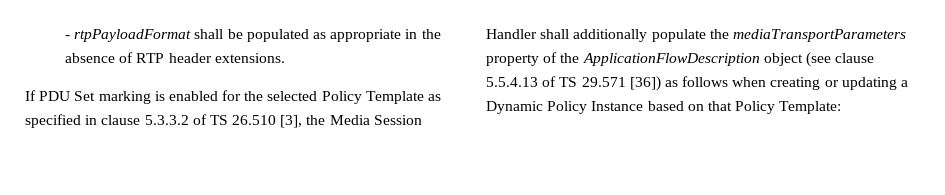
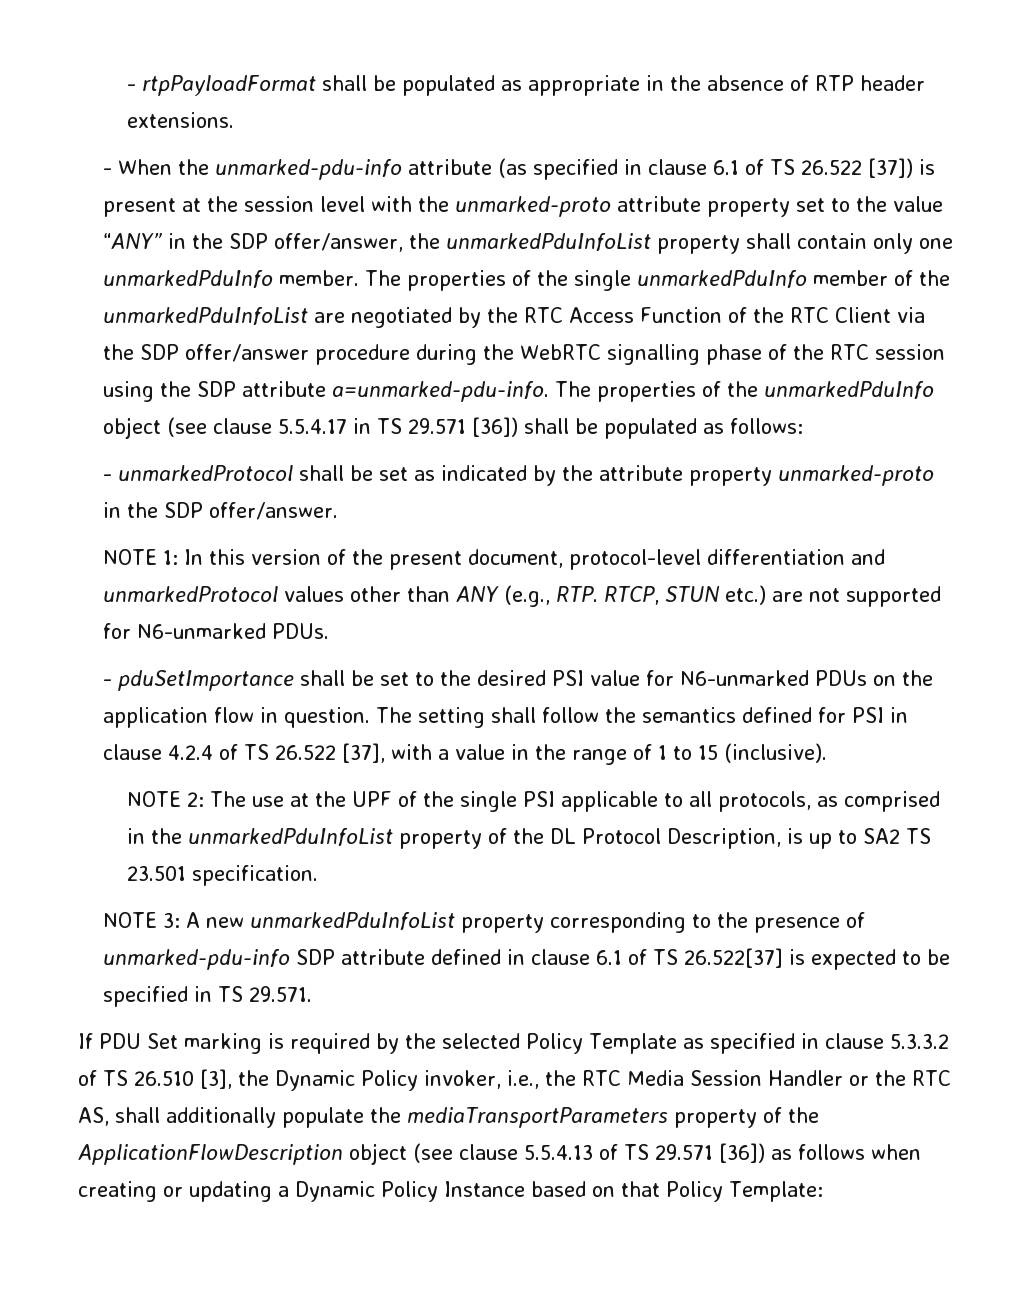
+ - When the unmarked-pdu-info attribute (as specified in clause 6.1 of TS 26.522 [37]) is present at the session level with the unmarked-proto attribute property set to the value “ANY” in the SDP offer/answer, the unmarkedPduInfoList property shall contain only one unmarkedPduInfo member. The properties of the single unmarkedPduInfo member of the unmarkedPduInfoList are negotiated by the RTC Access Function of the RTC Client via the SDP offer/answer procedure during the WebRTC signalling phase of the RTC session using the SDP attribute a=unmarked-pdu-info. The properties of the unmarkedPduInfo object (see clause 5.5.4.17 in TS 29.571 [36]) shall be populated as follows:
+ - unmarkedProtocol shall be set as indicated by the attribute property unmarked-proto in the SDP offer/answer.
+ NOTE 1: In this version of the present document, protocol-level differentiation and unmarkedProtocol values other than ANY (e.g., RTP. RTCP, STUN etc.) are not supported for N6-unmarked PDUs.
+ - pduSetImportance shall be set to the desired PSI value for N6-unmarked PDUs on the application flow in question. The setting shall follow the semantics defined for PSI in clause 4.2.4 of TS 26.522 [37], with a value in the range of 1 to 15 (inclusive).
+ NOTE 2: The use at the UPF of the single PSI applicable to all protocols, as comprised in the unmarkedPduInfoList property of the DL Protocol Description, is up to SA2 TS 23.501 specification.
+ NOTE 3: A new unmarkedPduInfoList property corresponding to the presence of unmarked-pdu-info SDP attribute defined in clause 6.1 of TS 26.522[37] is expected to be specified in TS 29.571.
- If PDU Set marking is enabled for the selected Policy Template as specified in clause 5.3.3.2 of TS 26.510 [3], the Media Session Handler shall additionally populate the mediaTransportParameters property of the ApplicationFlowDescription object (see clause 5.5.4.13 of TS 29.571 [36]) as follows when creating or updating a Dynamic Policy Instance based on that Policy Template:
+ If PDU Set marking is required by the selected Policy Template as specified in clause 5.3.3.2 of TS 26.510 [3], the Dynamic Policy invoker, i.e., the RTC Media Session Handler or the RTC AS, shall additionally populate the mediaTransportParameters property of the ApplicationFlowDescription object (see clause 5.5.4.13 of TS 29.571 [36]) as follows when creating or updating a Dynamic Policy Instance based on that Policy Template:

